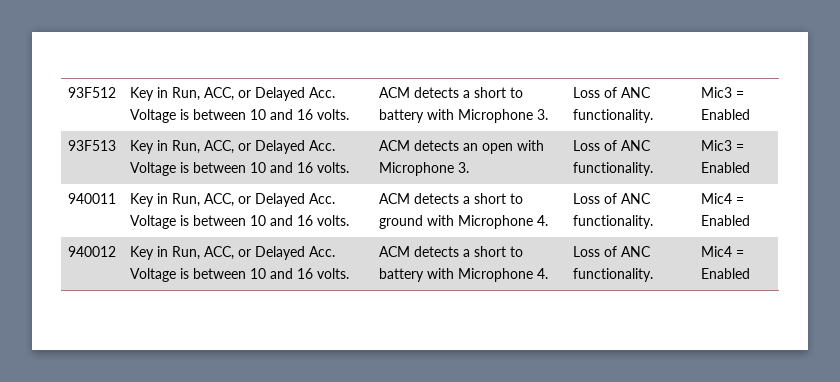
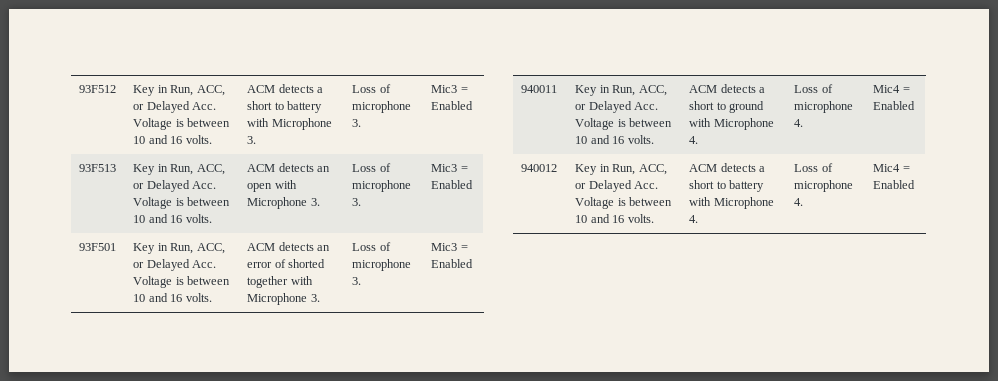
- 93F512 | Key in Run, ACC, or Delayed Acc. Voltage is between 10 and 16 volts. | ACM detects a short to battery with Microphone 3. | Loss of ANC functionality. | Mic3 = Enabled
+ 93F512 | Key in Run, ACC, or Delayed Acc. Voltage is between 10 and 16 volts. | ACM detects a short to battery with Microphone 3. | Loss of microphone 3. | Mic3 = Enabled
- 93F513 | Key in Run, ACC, or Delayed Acc. Voltage is between 10 and 16 volts. | ACM detects an open with Microphone 3. | Loss of ANC functionality. | Mic3 = Enabled
+ 93F513 | Key in Run, ACC, or Delayed Acc. Voltage is between 10 and 16 volts. | ACM detects an open with Microphone 3. | Loss of microphone 3. | Mic3 = Enabled
+ 93F501 | Key in Run, ACC, or Delayed Acc. Voltage is between 10 and 16 volts. | ACM detects an error of shorted together with Microphone 3. | Loss of microphone 3. | Mic3 = Enabled
- 940011 | Key in Run, ACC, or Delayed Acc. Voltage is between 10 and 16 volts. | ACM detects a short to ground with Microphone 4. | Loss of ANC functionality. | Mic4 = Enabled
+ 940011 | Key in Run, ACC, or Delayed Acc. Voltage is between 10 and 16 volts. | ACM detects a short to ground with Microphone 4. | Loss of microphone 4. | Mic4 = Enabled
- 940012 | Key in Run, ACC, or Delayed Acc. Voltage is between 10 and 16 volts. | ACM detects a short to battery with Microphone 4. | Loss of ANC functionality. | Mic4 = Enabled
+ 940012 | Key in Run, ACC, or Delayed Acc. Voltage is between 10 and 16 volts. | ACM detects a short to battery with Microphone 4. | Loss of microphone 4. | Mic4 = Enabled

